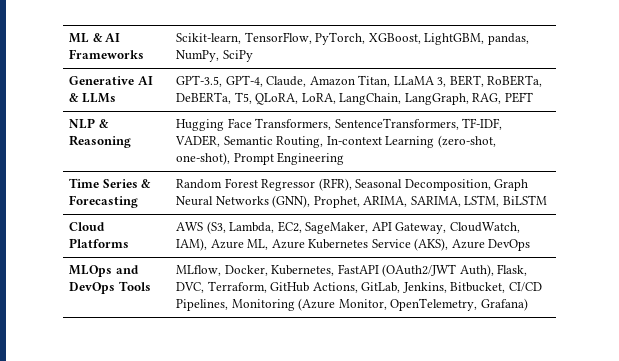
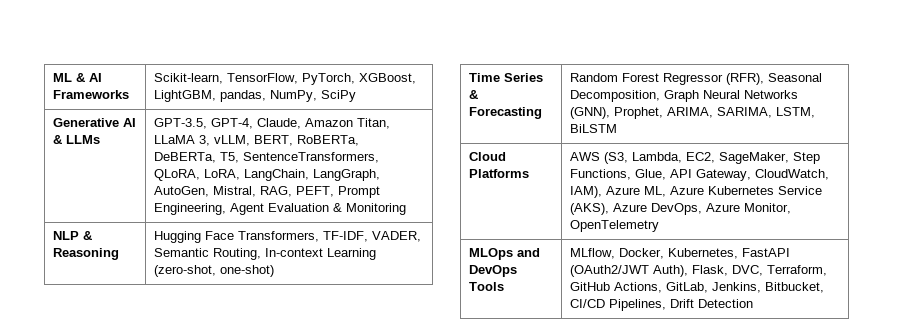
- Generative AI & LLMs | GPT‑3.5, GPT‑4, Claude, Amazon Titan, LLaMA 3, BERT, RoBERTa, DeBERTa, T5, QLoRA, LoRA, LangChain, LangGraph, RAG, PEFT
+ Generative AI & LLMs | GPT‑3.5, GPT‑4, Claude, Amazon Titan, LLaMA 3, vLLM, BERT, RoBERTa, DeBERTa, T5, SentenceTransformers, QLoRA, LoRA, LangChain, LangGraph, AutoGen, Mistral, RAG, PEFT, Prompt Engineering, Agent Evaluation & Monitoring
- NLP & Reasoning | Hugging Face Transformers, SentenceTransformers, TF‑IDF, VADER, Semantic Routing, In‑context Learning (zero‑shot, one‑shot), Prompt Engineering
+ NLP & Reasoning | Hugging Face Transformers, TF‑IDF, VADER, Semantic Routing, In‑context Learning (zero‑shot, one‑shot)
- Cloud Platforms | AWS (S3, Lambda, EC2, SageMaker, API Gateway, CloudWatch, IAM), Azure ML, Azure Kubernetes Service (AKS), Azure DevOps
+ Cloud Platforms | AWS (S3, Lambda, EC2, SageMaker, Step Functions, Glue, API Gateway, CloudWatch, IAM), Azure ML, Azure Kubernetes Service (AKS), Azure DevOps, Azure Monitor, OpenTelemetry
- MLOps and DevOps Tools | MLflow, Docker, Kubernetes, FastAPI (OAuth2/JWT Auth), Flask, DVC, Terraform, GitHub Actions, GitLab, Jenkins, Bitbucket, CI/CD Pipelines, Monitoring (Azure Monitor, OpenTelemetry, Grafana)
+ MLOps and DevOps Tools | MLflow, Docker, Kubernetes, FastAPI (OAuth2/JWT Auth), Flask, DVC, Terraform, GitHub Actions, GitLab, Jenkins, Bitbucket, CI/CD Pipelines, Drift Detection

